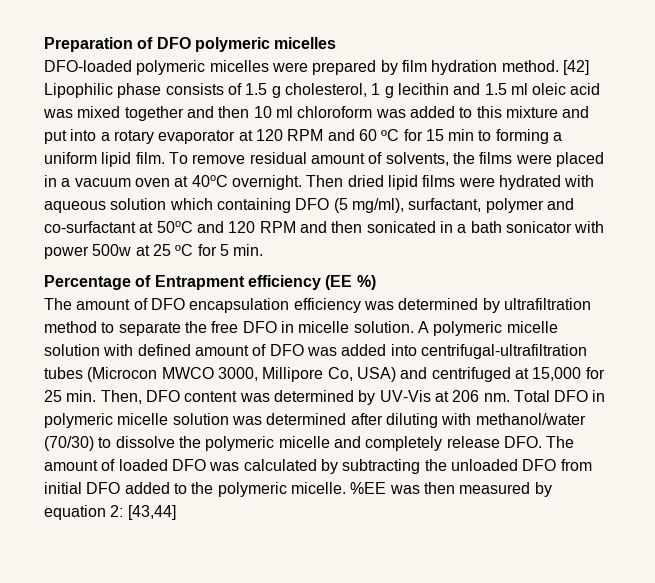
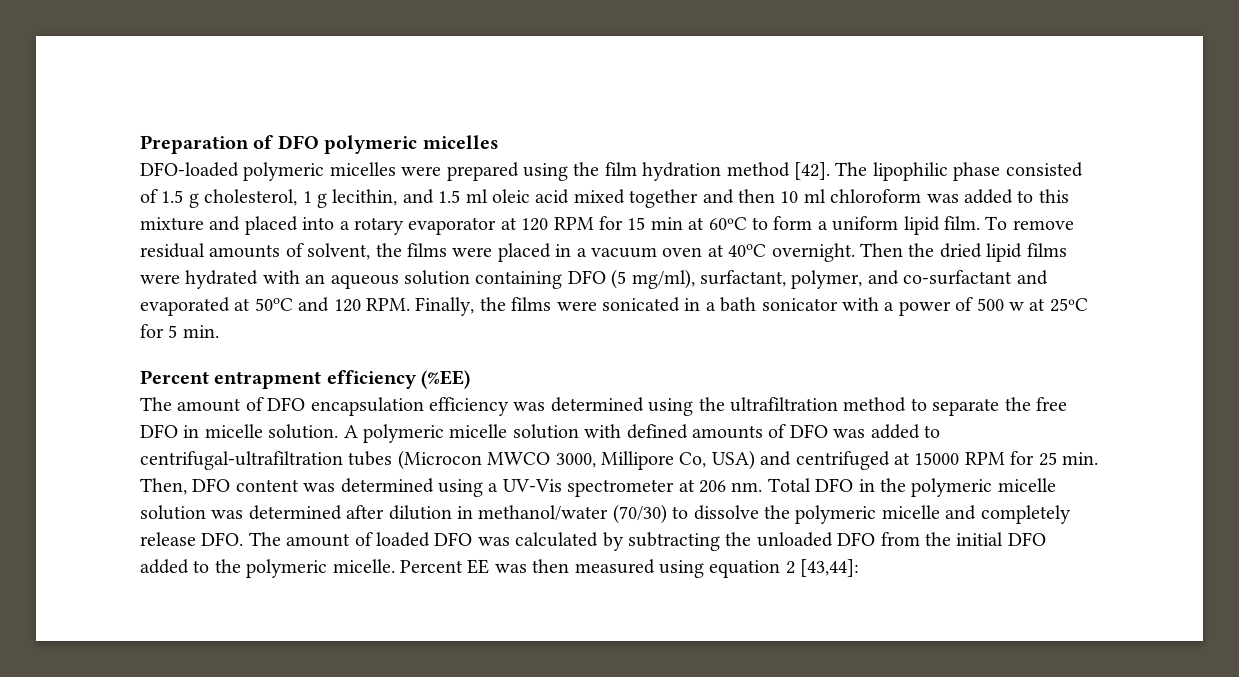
- DFO-loaded polymeric micelles were prepared by film hydration method. [42] Lipophilic phase consists of 1.5 g cholesterol, 1 g lecithin and 1.5 ml oleic acid was mixed together and then 10 ml chloroform was added to this mixture and put into a rotary evaporator at 120 RPM and 60 ºC for 15 min to forming a uniform lipid film.
+ DFO-loaded polymeric micelles were prepared using the film hydration method [42]. The lipophilic phase consisted of 1.5 g cholesterol, 1 g lecithin, and 1.5 ml oleic acid mixed together and then 10 ml chloroform was added to this mixture and placed into a rotary evaporator at 120 RPM for 15 min at 60ºC to form a uniform lipid film.
- To remove residual amount of solvents, the films were placed in a vacuum oven at 40oC overnight.
+ To remove residual amounts of solvent, the films were placed in a vacuum oven at 40oC overnight.
- Then dried lipid films were hydrated with aqueous solution which containing DFO (5 mg/ml), surfactant, polymer and co-surfactant at 50oC and 120 RPM and then sonicated in a bath sonicator with power 500w at 25 ºC for 5 min.
- Percentage of Entrapment efficiency (EE %)
+ Then the dried lipid films were hydrated with an aqueous solution containing DFO (5 mg/ml), surfactant, polymer, and co-surfactant and evaporated at 50oC and 120 RPM. Finally, the films were sonicated in a bath sonicator with a power of 500 w at 25ºC for 5 min.
+ Percent entrapment efficiency (%EE)
- The amount of DFO encapsulation efficiency was determined by ultrafiltration method to separate the free DFO in micelle solution.
+ The amount of DFO encapsulation efficiency was determined using the ultrafiltration method to separate the free DFO in micelle solution.
- A polymeric micelle solution with defined amount of DFO was added into centrifugal-ultrafiltration tubes (Microcon MWCO 3000, Millipore Co, USA) and centrifuged at 15,000 for 25 min. Then, DFO content was determined by UV-Vis at 206 nm.
+ A polymeric micelle solution with defined amounts of DFO was added to centrifugal-ultrafiltration tubes (Microcon MWCO 3000, Millipore Co, USA) and centrifuged at 15000 RPM for 25 min. Then, DFO content was determined using a UV-Vis spectrometer at 206 nm.
- Total DFO in polymeric micelle solution was determined after diluting with methanol/water (70/30) to dissolve the polymeric micelle and completely release DFO. The amount of loaded DFO was calculated by subtracting the unloaded DFO from initial DFO added to the polymeric micelle.
+ Total DFO in the polymeric micelle solution was determined after dilution in methanol/water (70/30) to dissolve the polymeric micelle and completely release DFO. The amount of loaded DFO was calculated by subtracting the unloaded DFO from the initial DFO added to the polymeric micelle.
- %EE was then measured by equation 2: [43,44]
+ Percent EE was then measured using equation 2 [43,44]:

